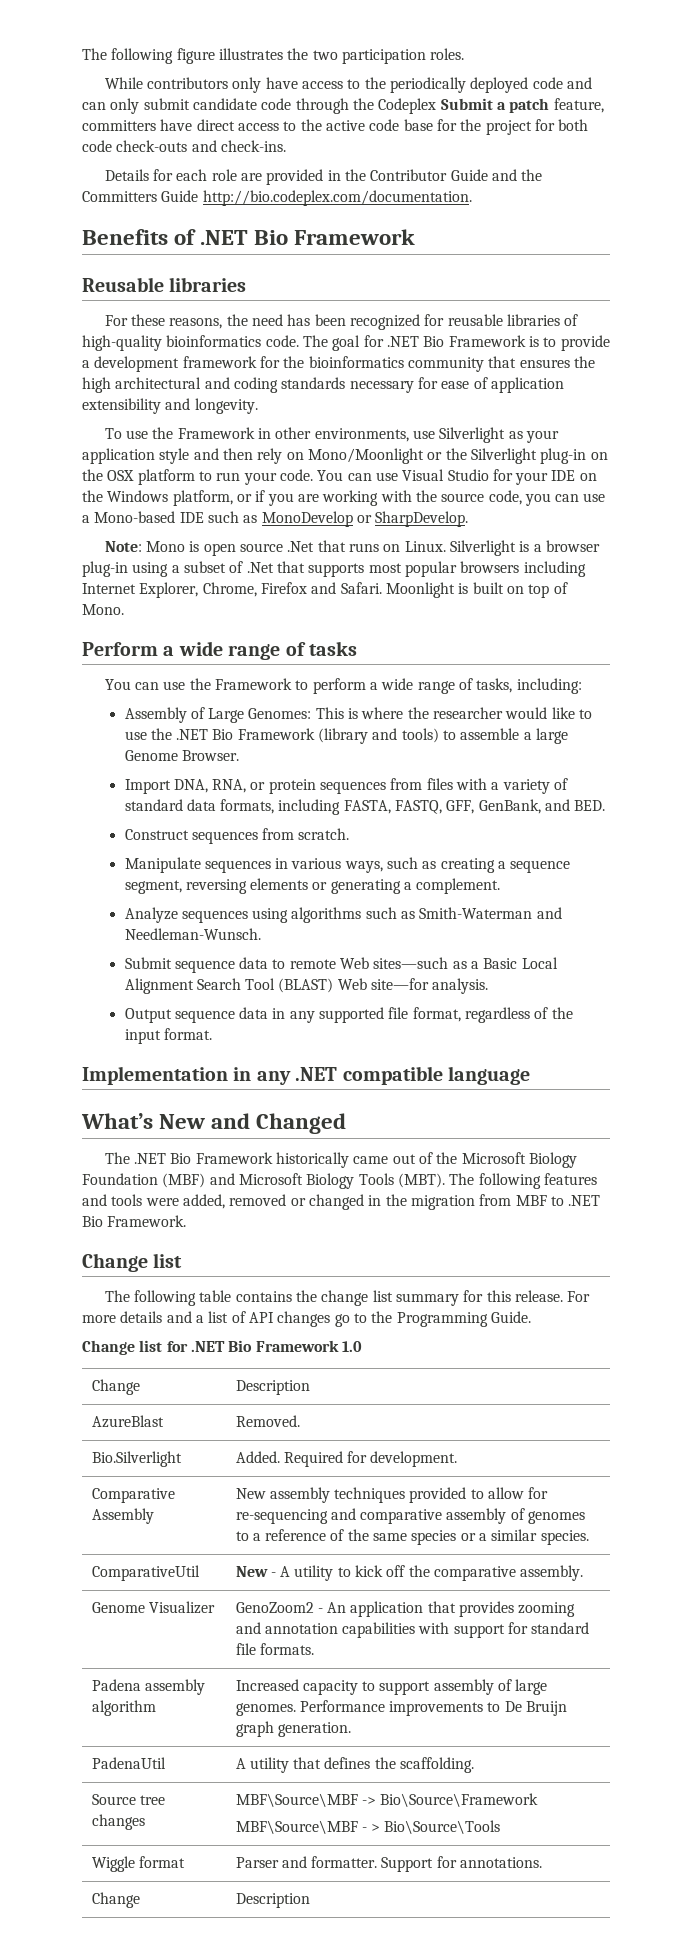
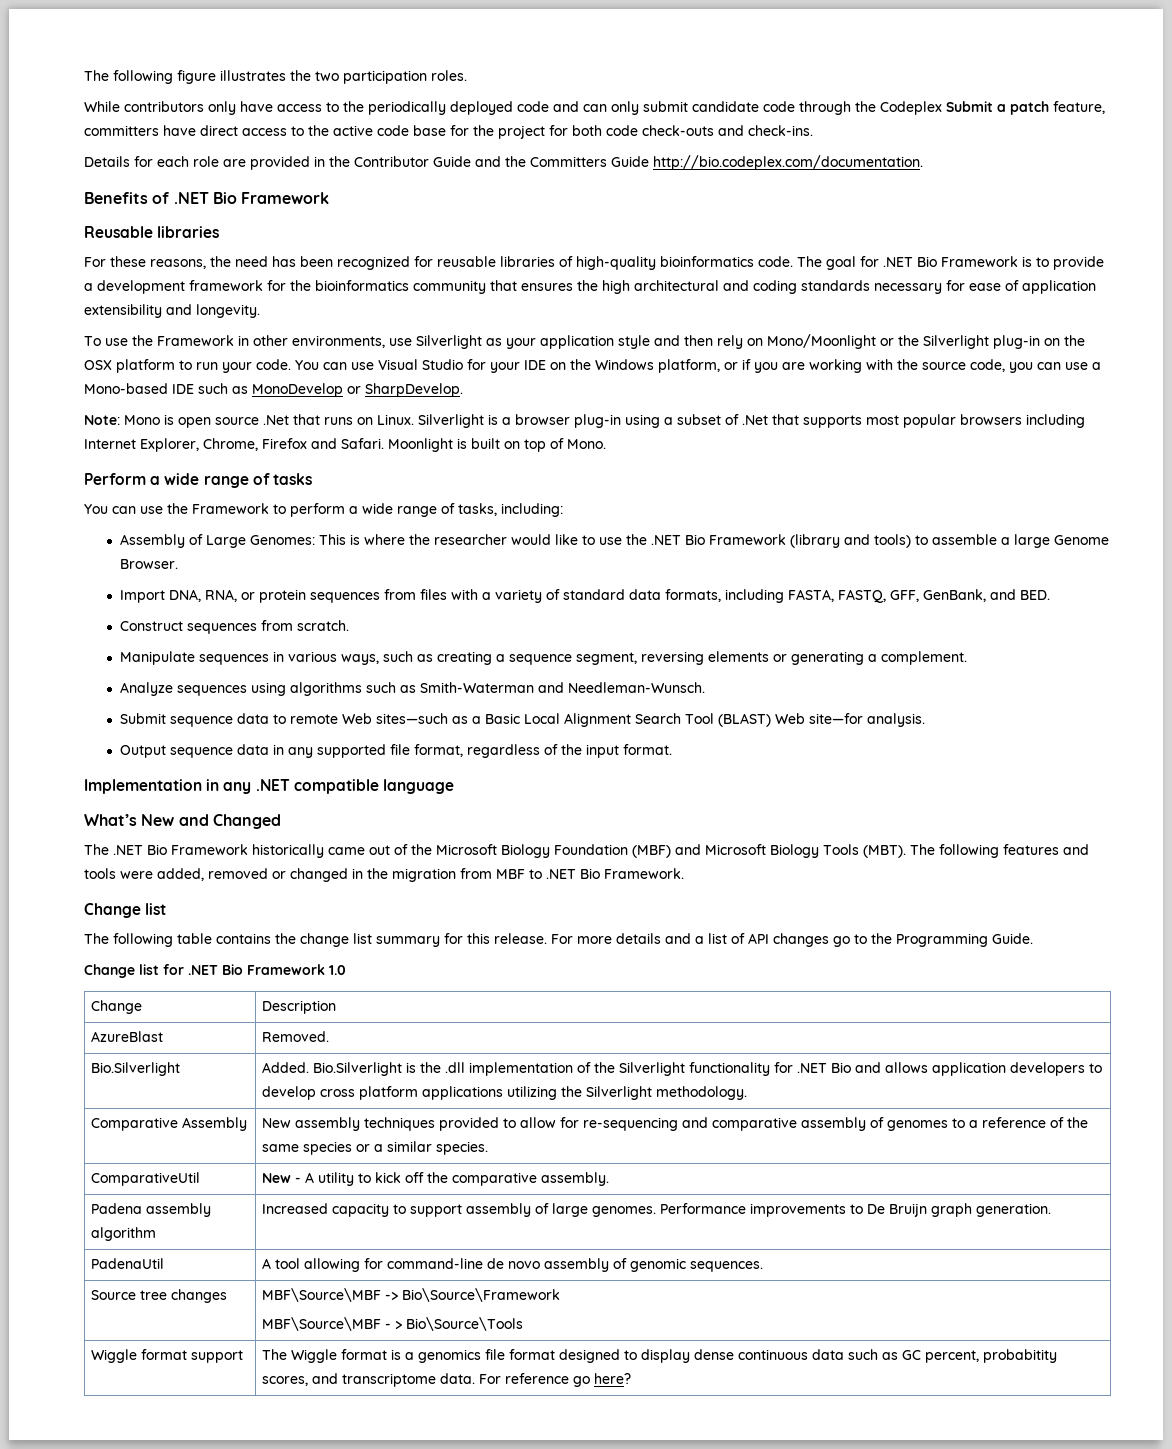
- Bio.Silverlight | Added. Required for development.
+ Bio.Silverlight | Added. Bio.Silverlight is the .dll implementation of the Silverlight functionality for .NET Bio and allows application developers to develop cross platform applications utilizing the Silverlight methodology.
- Genome Visualizer | GenoZoom2 - An application that provides zooming and annotation capabilities with support for standard file formats.
- PadenaUtil | A utility that defines the scaffolding.
+ PadenaUtil | A tool allowing for command-line de novo assembly of genomic sequences.
- Wiggle format | Parser and formatter. Support for annotations.
- Change | Description
+ Wiggle format support | The Wiggle format is a genomics file format designed to display dense continuous data such as GC percent, probabitity scores, and transcriptome data. For reference go here?

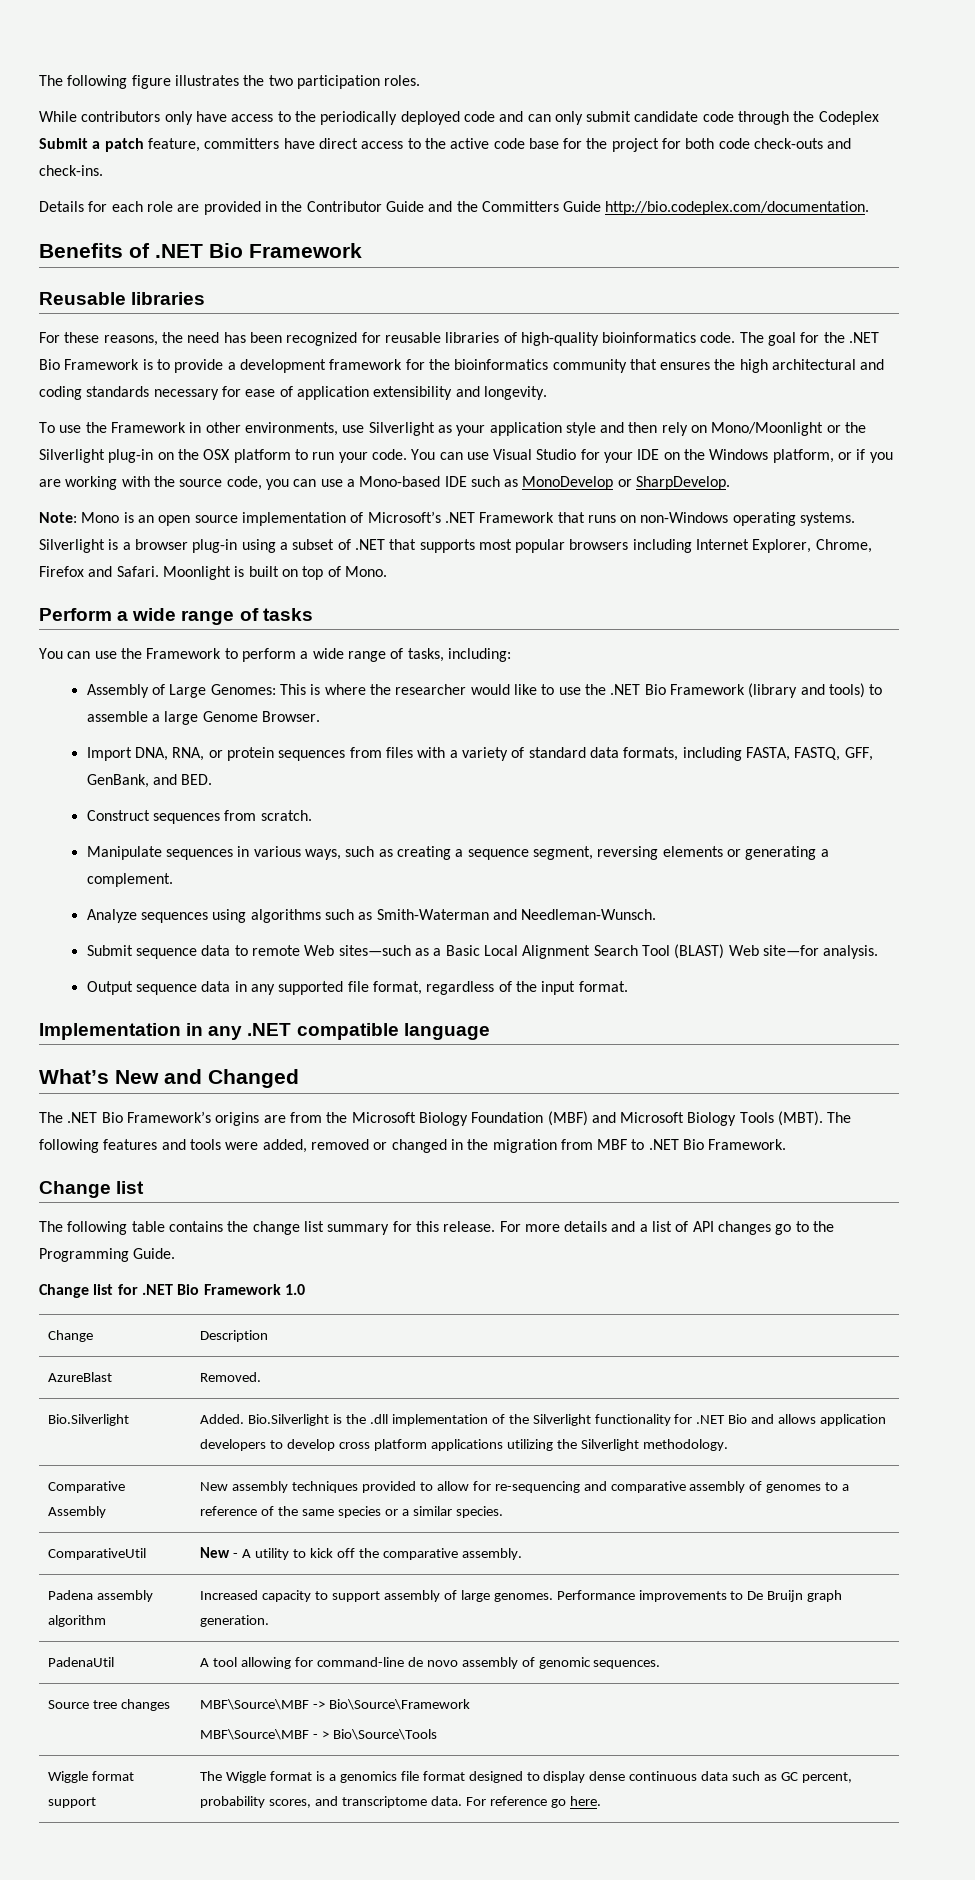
- The goal for .NET Bio Framework is to provide a development framework for the bioinformatics community that ensures the high architectural and coding standards necessary for ease of application extensibility and longevity.
+ The goal for the .NET Bio Framework is to provide a development framework for the bioinformatics community that ensures the high architectural and coding standards necessary for ease of application extensibility and longevity.
- Note: Mono is open source .Net that runs on Linux.
+ Note: Mono is an open source implementation of Microsoft’s .NET Framework that runs on non-Windows operating systems.
- Silverlight is a browser plug-in using a subset of .Net that supports most popular browsers including Internet Explorer, Chrome, Firefox and Safari.
+ Silverlight is a browser plug-in using a subset of .NET that supports most popular browsers including Internet Explorer, Chrome, Firefox and Safari.
- The .NET Bio Framework historically came out of the Microsoft Biology Foundation (MBF) and Microsoft Biology Tools (MBT).
+ The .NET Bio Framework’s origins are from the Microsoft Biology Foundation (MBF) and Microsoft Biology Tools (MBT).
- Wiggle format support | The Wiggle format is a genomics file format designed to display dense continuous data such as GC percent, probabitity scores, and transcriptome data. For reference go here?
+ Wiggle format support | The Wiggle format is a genomics file format designed to display dense continuous data such as GC percent, probability scores, and transcriptome data. For reference go here.

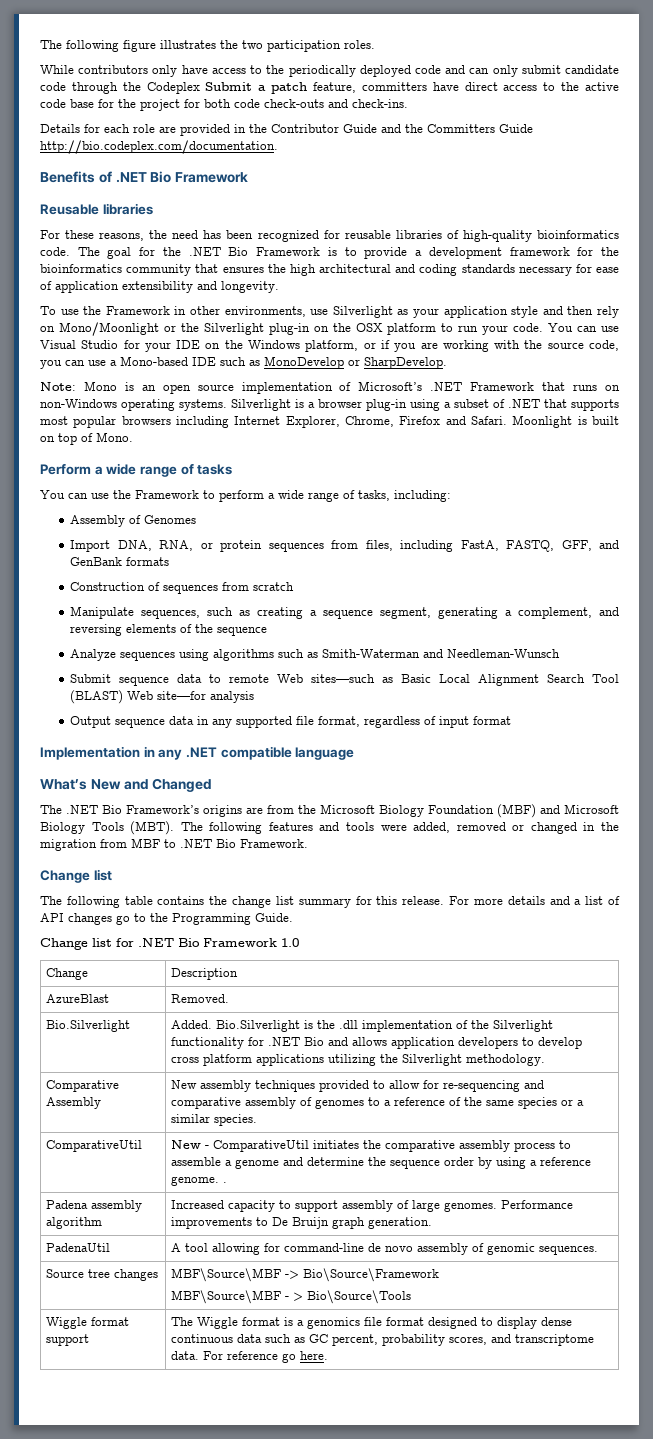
- Assembly of Large Genomes: This is where the researcher would like to use the .NET Bio Framework (library and tools) to assemble a large Genome Browser.
+ Assembly of Genomes
- Import DNA, RNA, or protein sequences from files with a variety of standard data formats, including FASTA, FASTQ, GFF, GenBank, and BED.
- Construct sequences from scratch.
+ Import DNA, RNA, or protein sequences from files, including FastA, FASTQ, GFF, and GenBank formats
+ Construction of sequences from scratch
- Manipulate sequences in various ways, such as creating a sequence segment, reversing elements or generating a complement.
+ Manipulate sequences, such as creating a sequence segment, generating a complement, and reversing elements of the sequence
- Analyze sequences using algorithms such as Smith-Waterman and Needleman-Wunsch.
+ Analyze sequences using algorithms such as Smith-Waterman and Needleman-Wunsch
- Submit sequence data to remote Web sites—such as a Basic Local Alignment Search Tool (BLAST) Web site—for analysis.
+ Submit sequence data to remote Web sites—such as Basic Local Alignment Search Tool (BLAST) Web site—for analysis
- Output sequence data in any supported file format, regardless of the input format.
+ Output sequence data in any supported file format, regardless of input format
- ComparativeUtil | New - A utility to kick off the comparative assembly.
+ ComparativeUtil | New - ComparativeUtil initiates the comparative assembly process to assemble a genome and determine the sequence order by using a reference genome. .

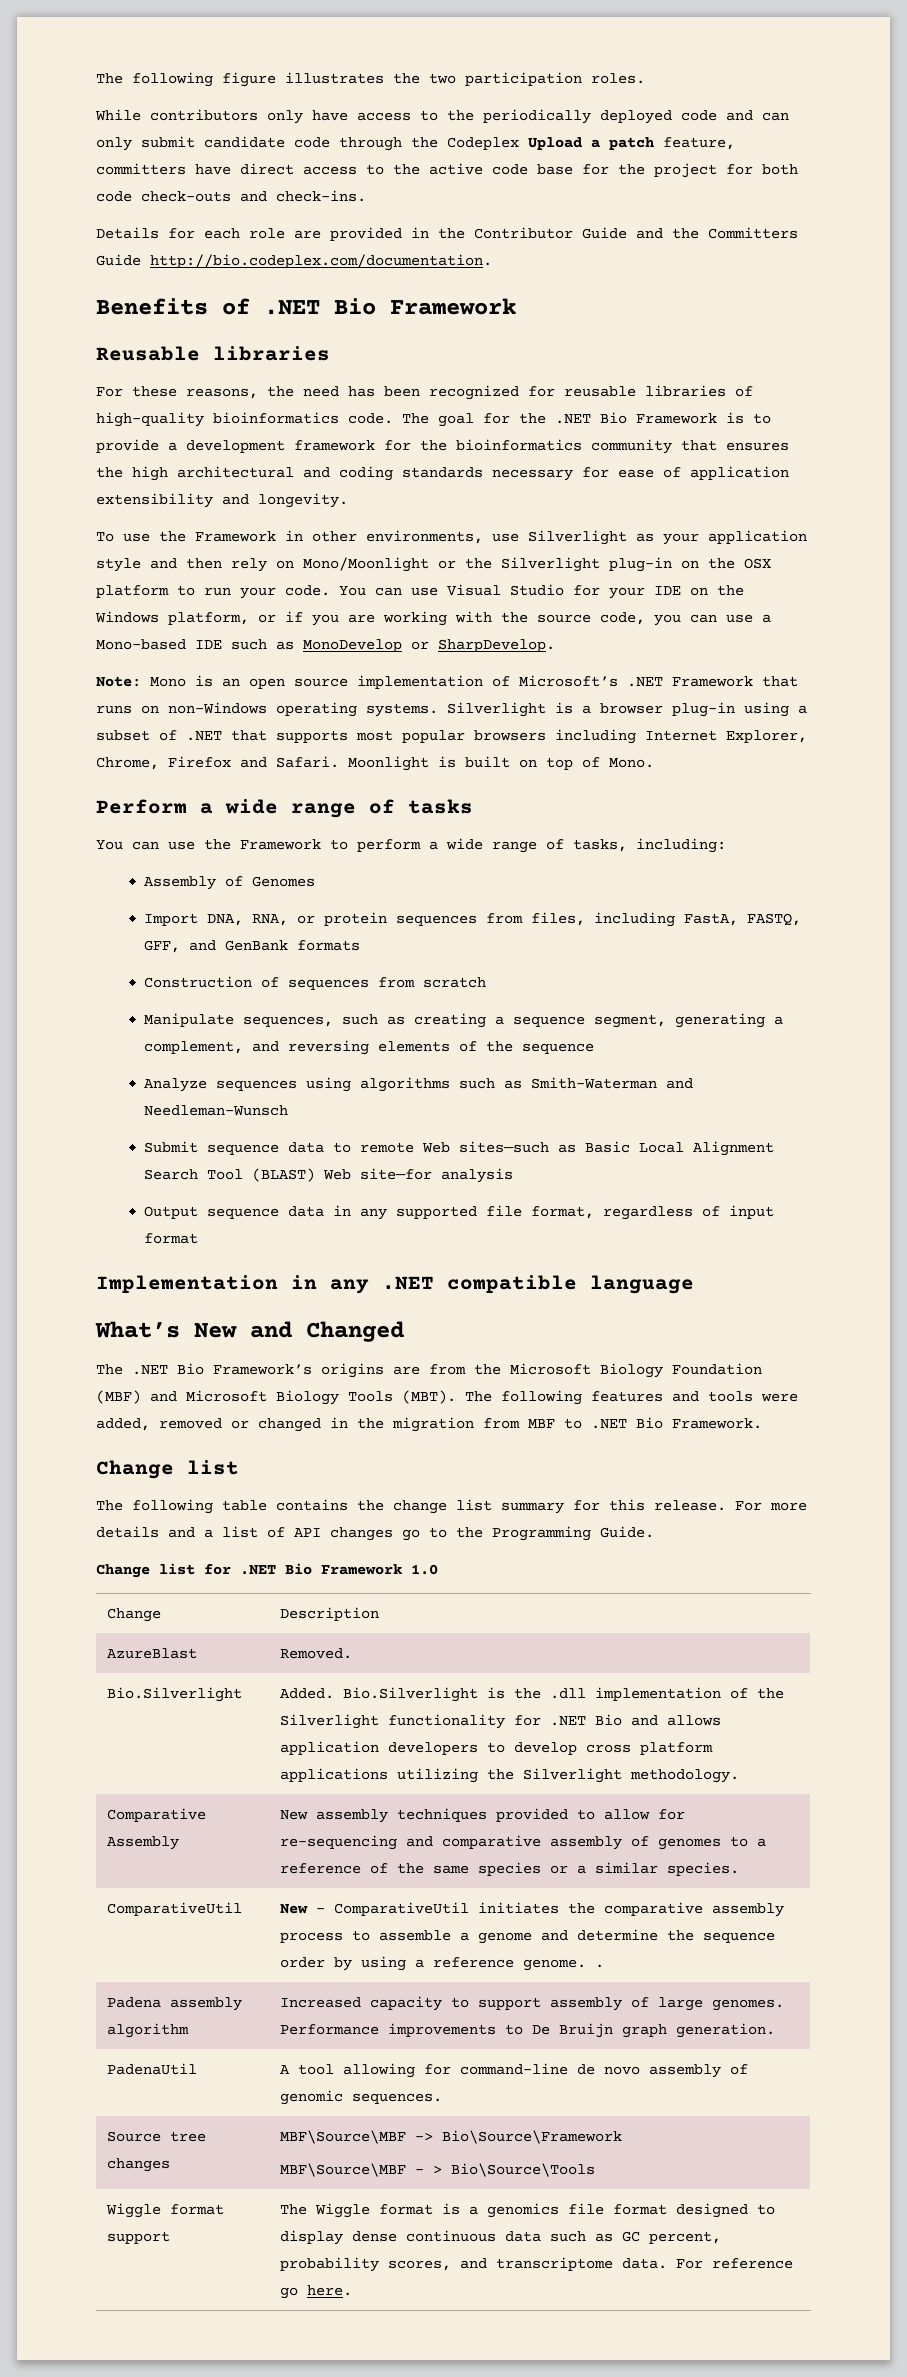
- While contributors only have access to the periodically deployed code and can only submit candidate code through the Codeplex Submit a patch feature, committers have direct access to the active code base for the project for both code check-outs and check-ins.
+ While contributors only have access to the periodically deployed code and can only submit candidate code through the Codeplex Upload a patch feature, committers have direct access to the active code base for the project for both code check-outs and check-ins.

